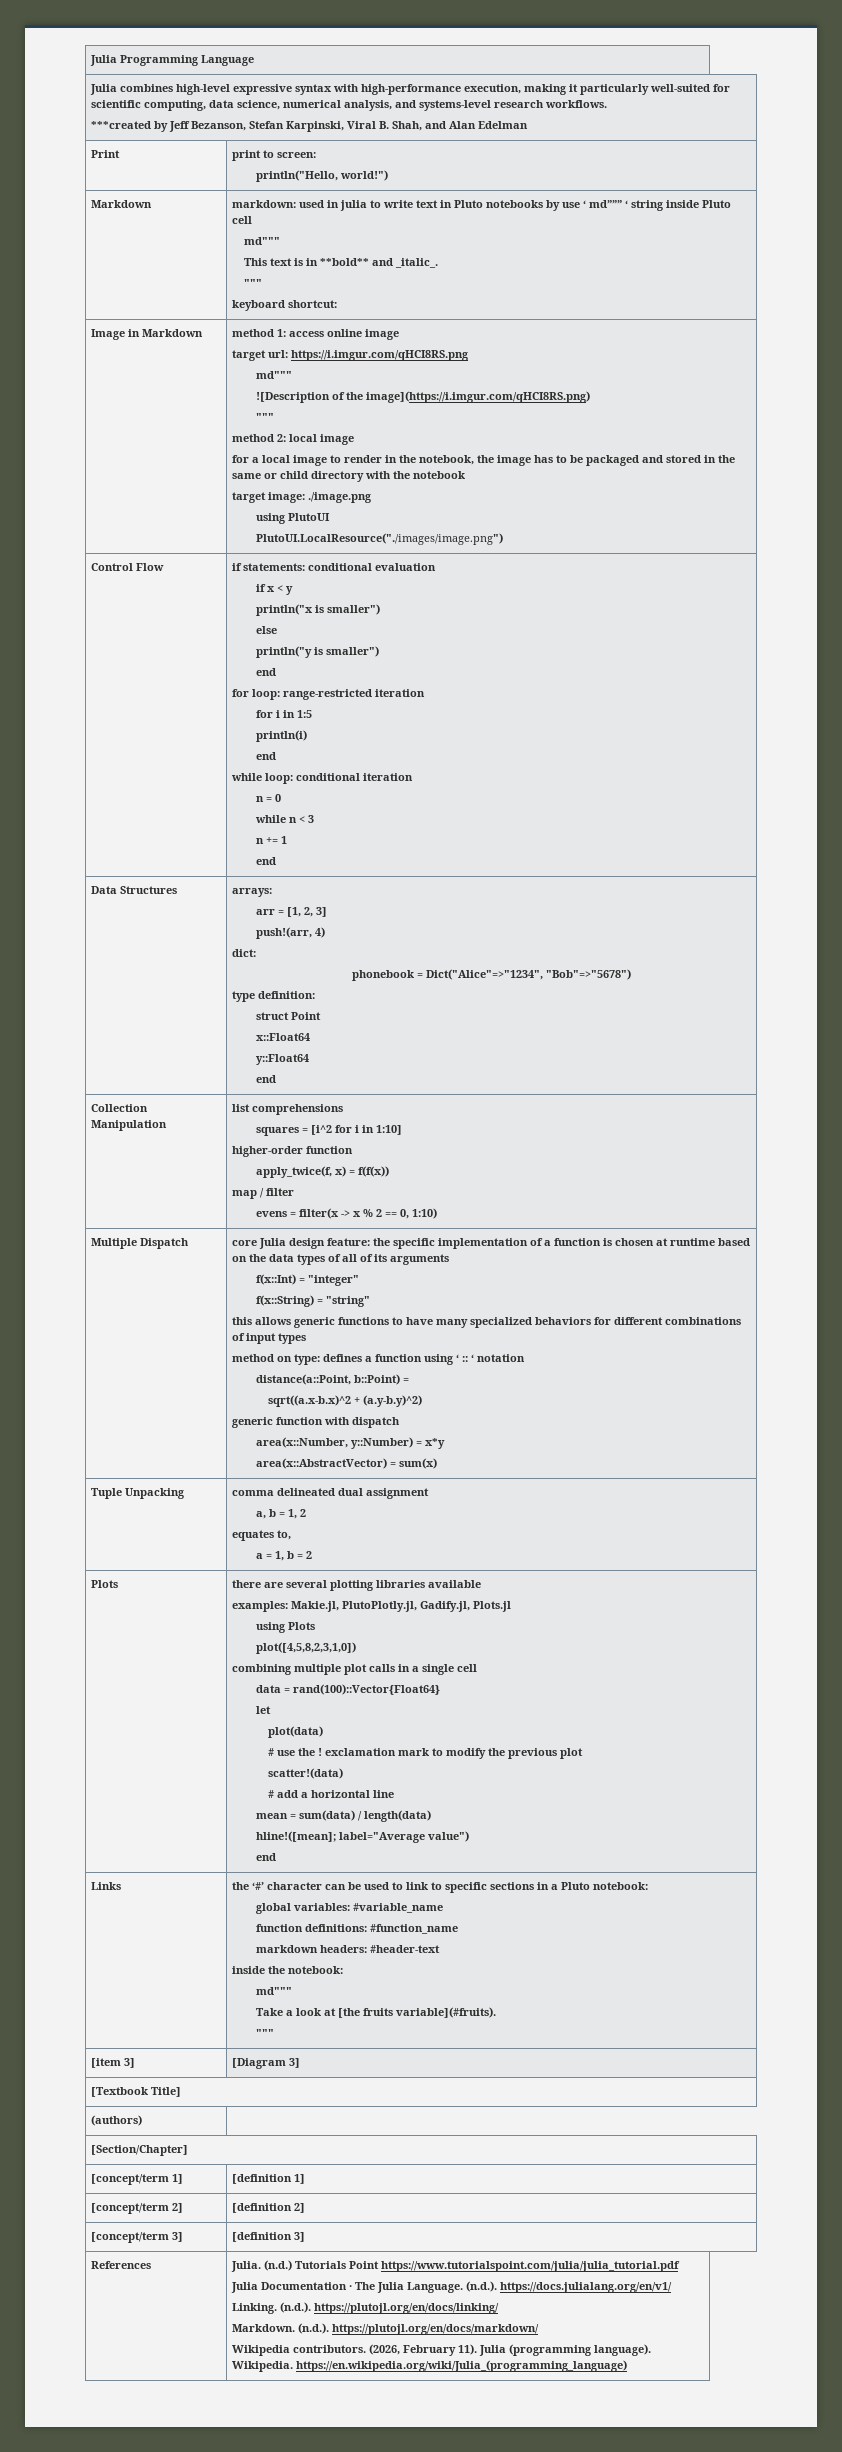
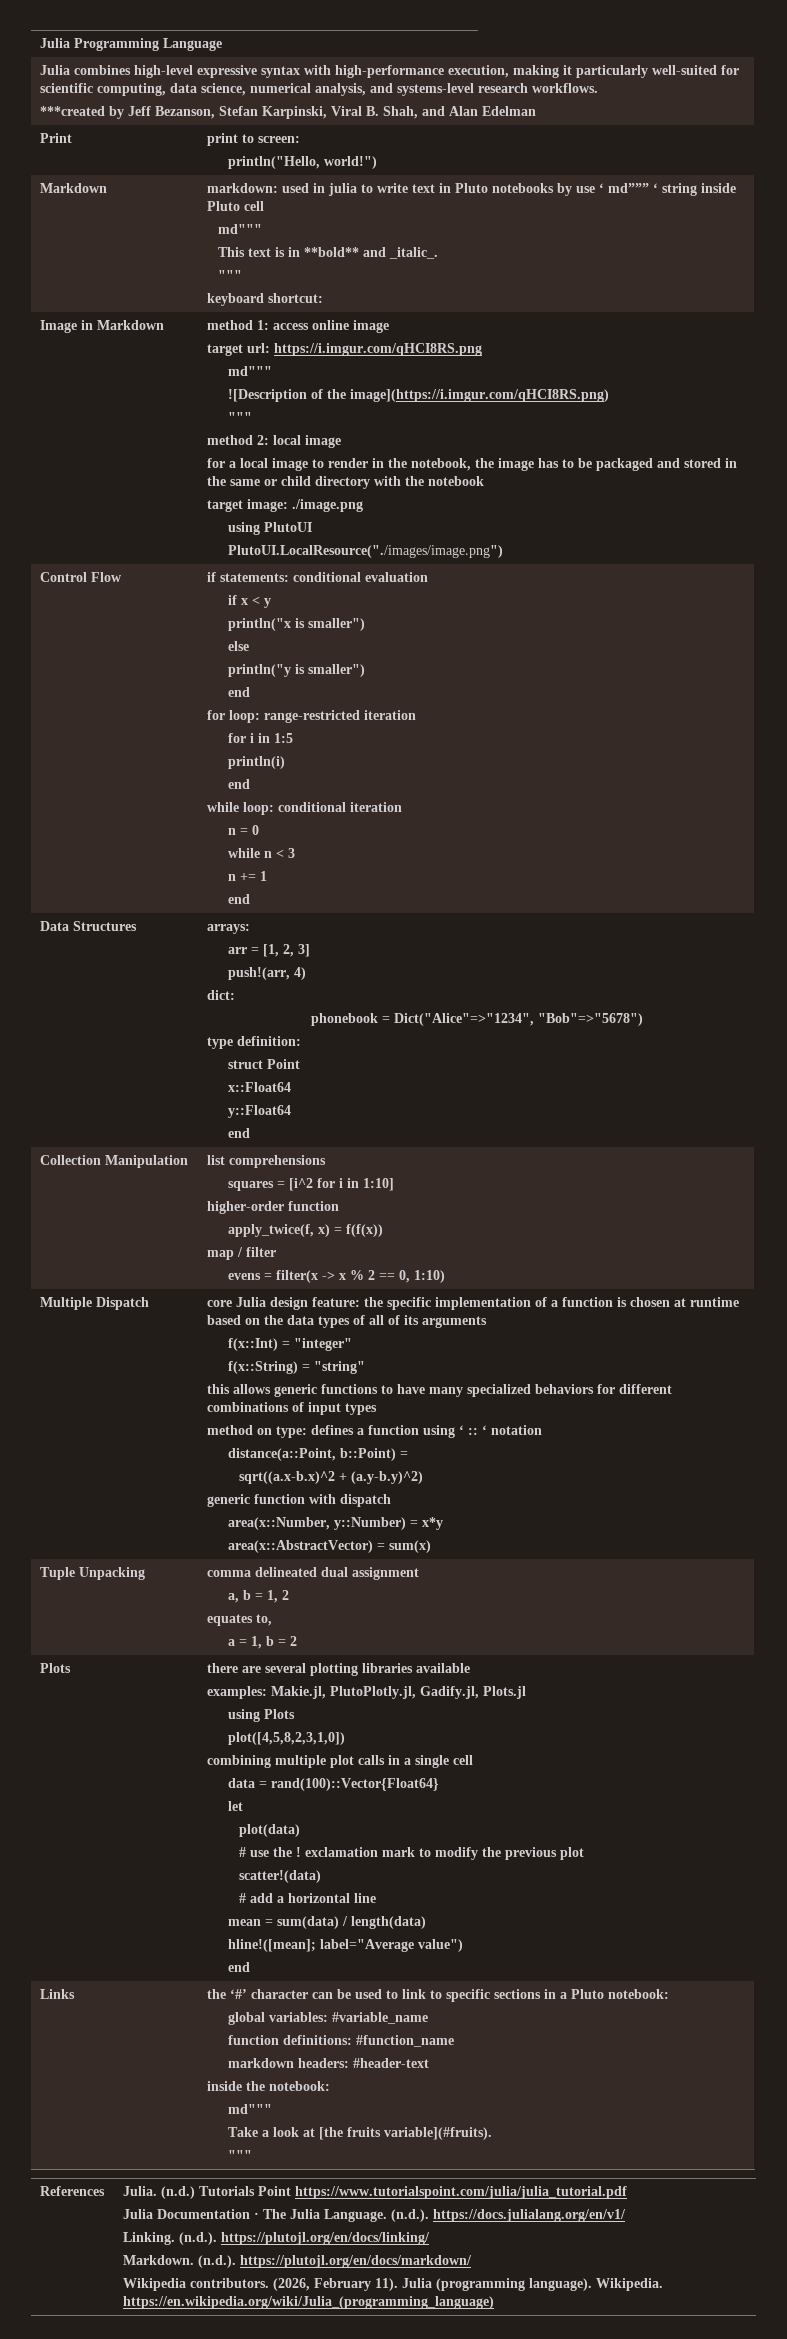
- [item 3] | [Diagram 3]
- [Textbook Title]
- (authors)
- [Section/Chapter]
- [concept/term 1] | [definition 1]
- [concept/term 2] | [definition 2]
- [concept/term 3] | [definition 3]

